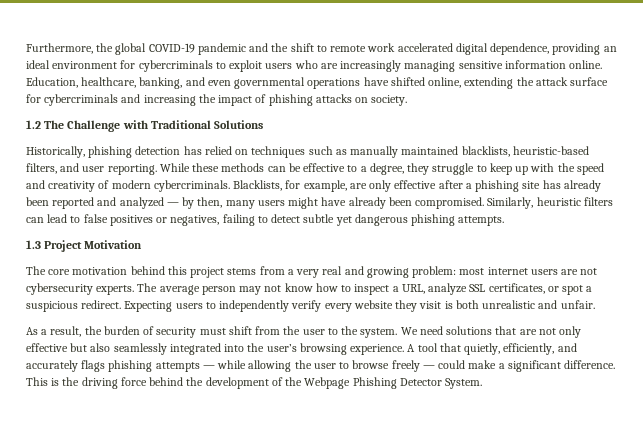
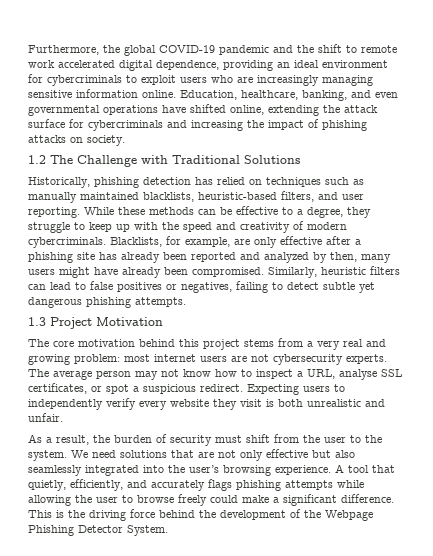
- Blacklists, for example, are only effective after a phishing site has already been reported and analyzed — by then, many users might have already been compromised.
+ Blacklists, for example, are only effective after a phishing site has already been reported and analyzed by then, many users might have already been compromised.
- The average person may not know how to inspect a URL, analyze SSL certificates, or spot a suspicious redirect.
+ The average person may not know how to inspect a URL, analyse SSL certificates, or spot a suspicious redirect.
- A tool that quietly, efficiently, and accurately flags phishing attempts — while allowing the user to browse freely — could make a significant difference.
+ A tool that quietly, efficiently, and accurately flags phishing attempts while allowing the user to browse freely could make a significant difference.

